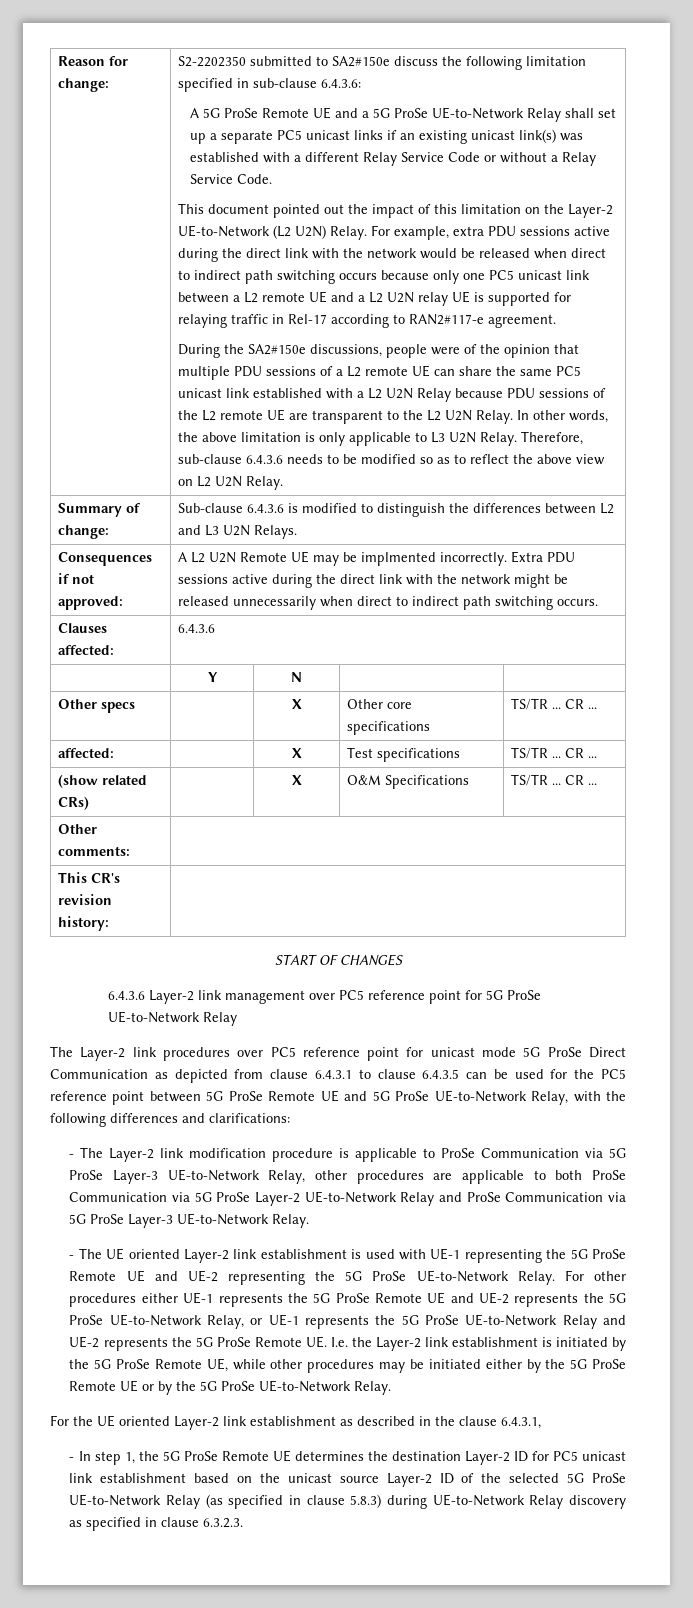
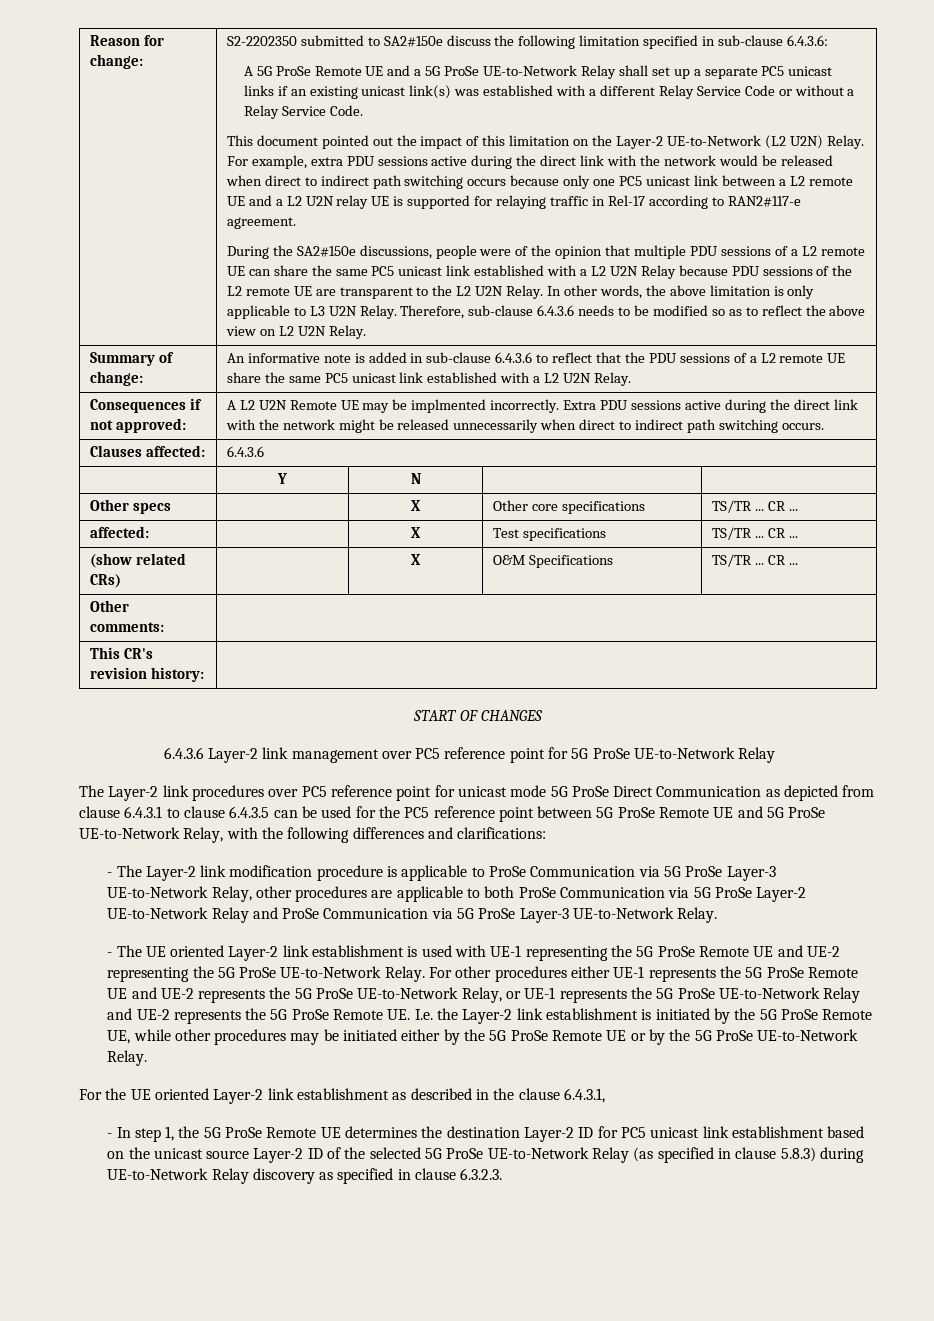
- Summary of change: | Sub-clause 6.4.3.6 is modified to distinguish the differences between L2 and L3 U2N Relays.
+ Summary of change: | An informative note is added in sub-clause 6.4.3.6 to reflect that the PDU sessions of a L2 remote UE share the same PC5 unicast link established with a L2 U2N Relay.

